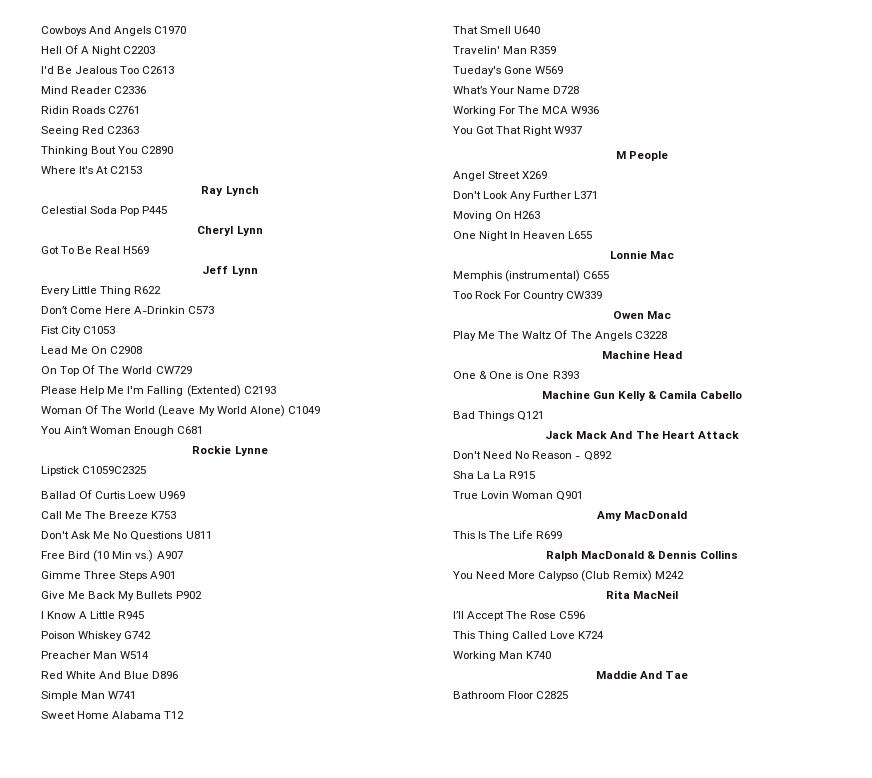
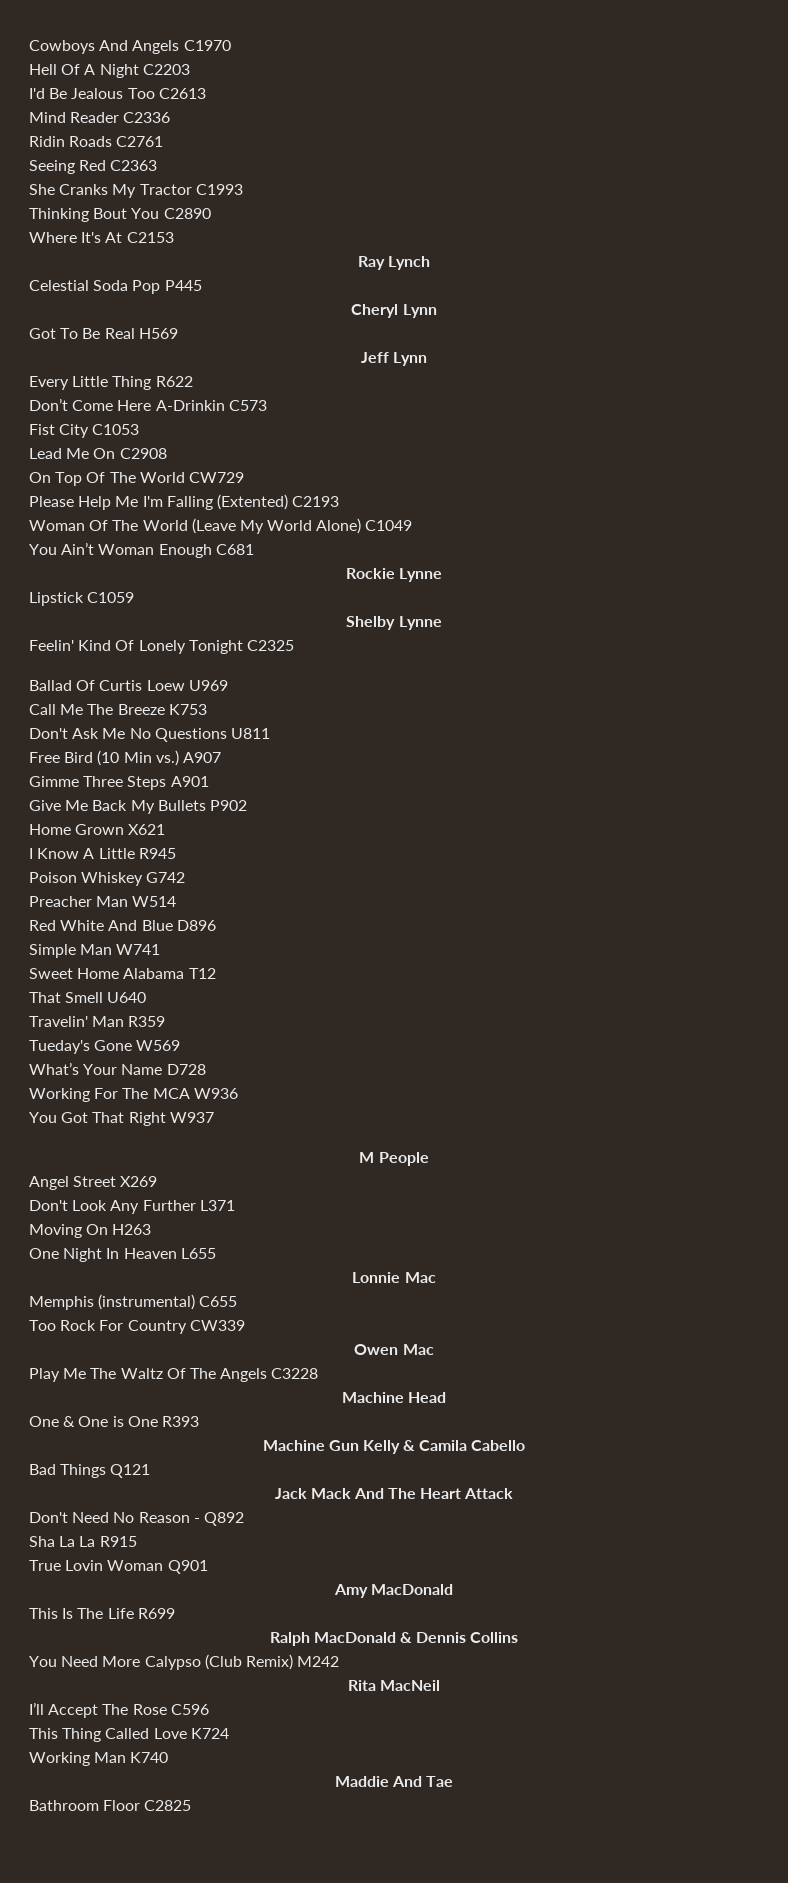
+ She Cranks My Tractor C1993
- Lipstick C1059C2325
+ Lipstick C1059
+ Shelby Lynne
+ Feelin' Kind Of Lonely Tonight C2325
+ Home Grown X621

